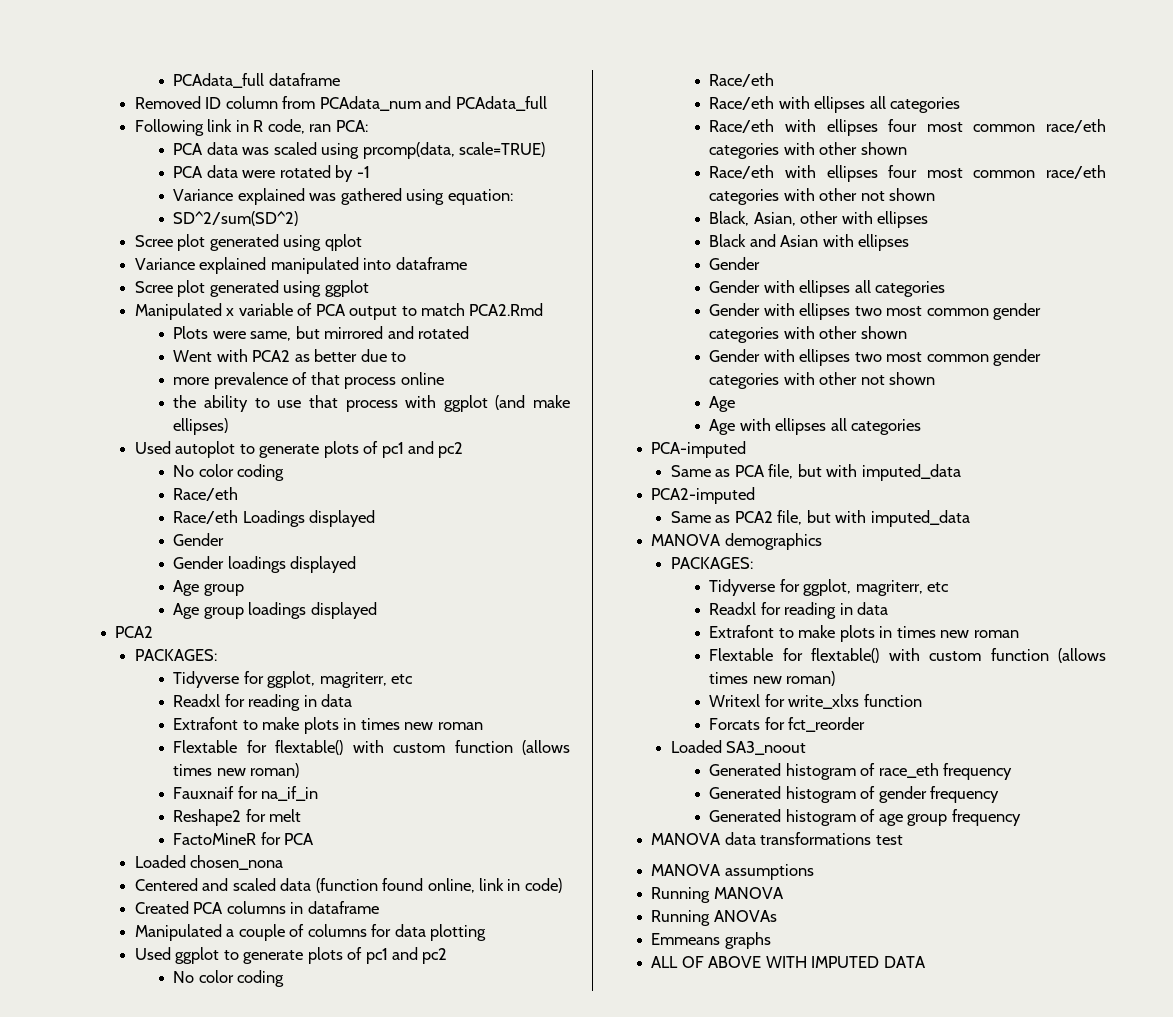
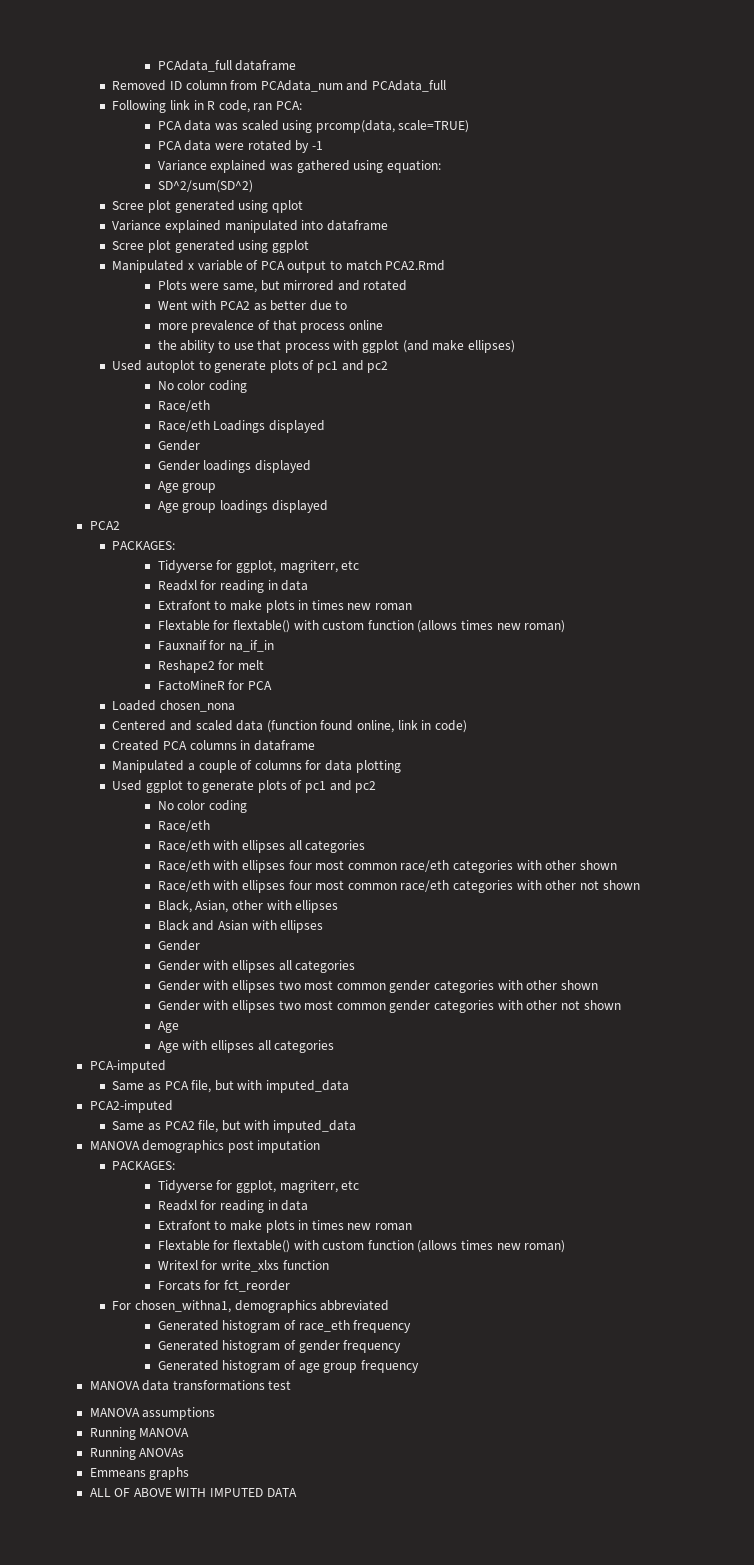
- MANOVA demographics
+ MANOVA demographics post imputation
- Loaded SA3_noout
+ For chosen_withna1, demographics abbreviated

